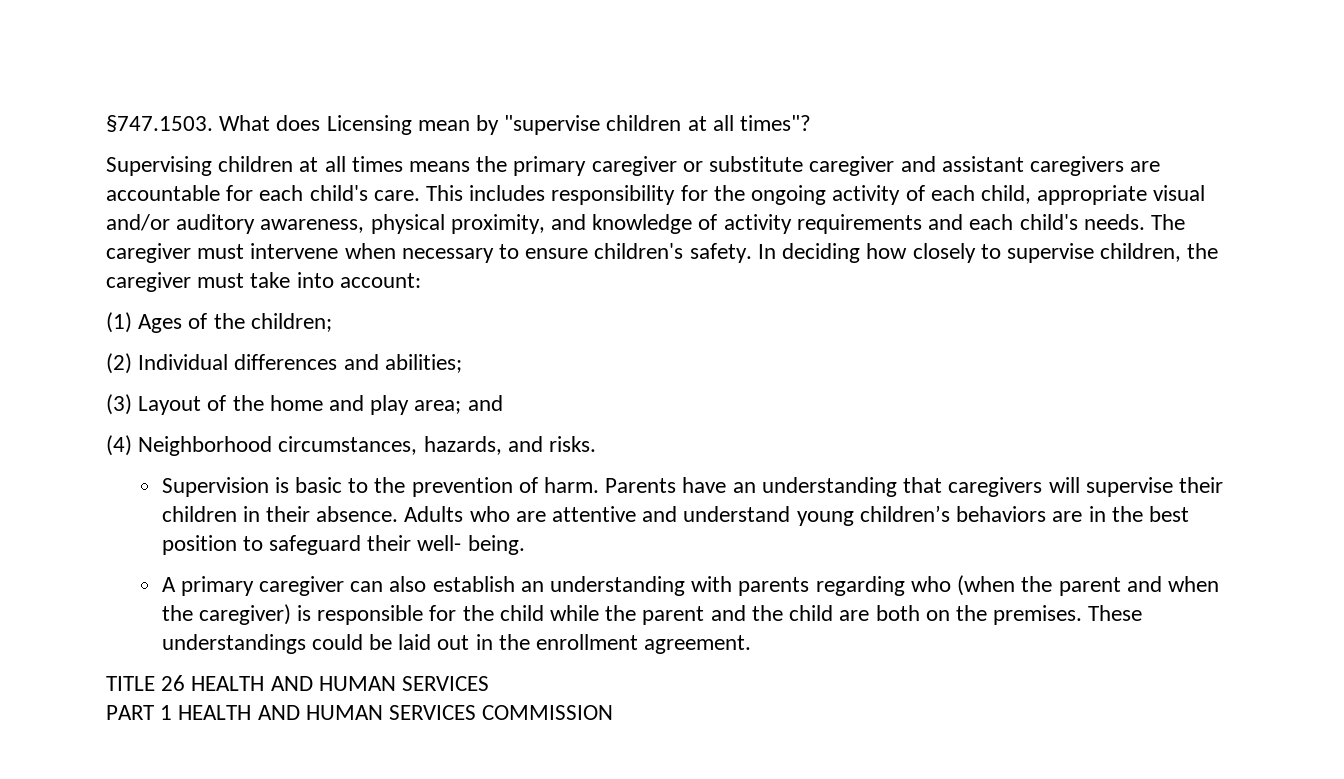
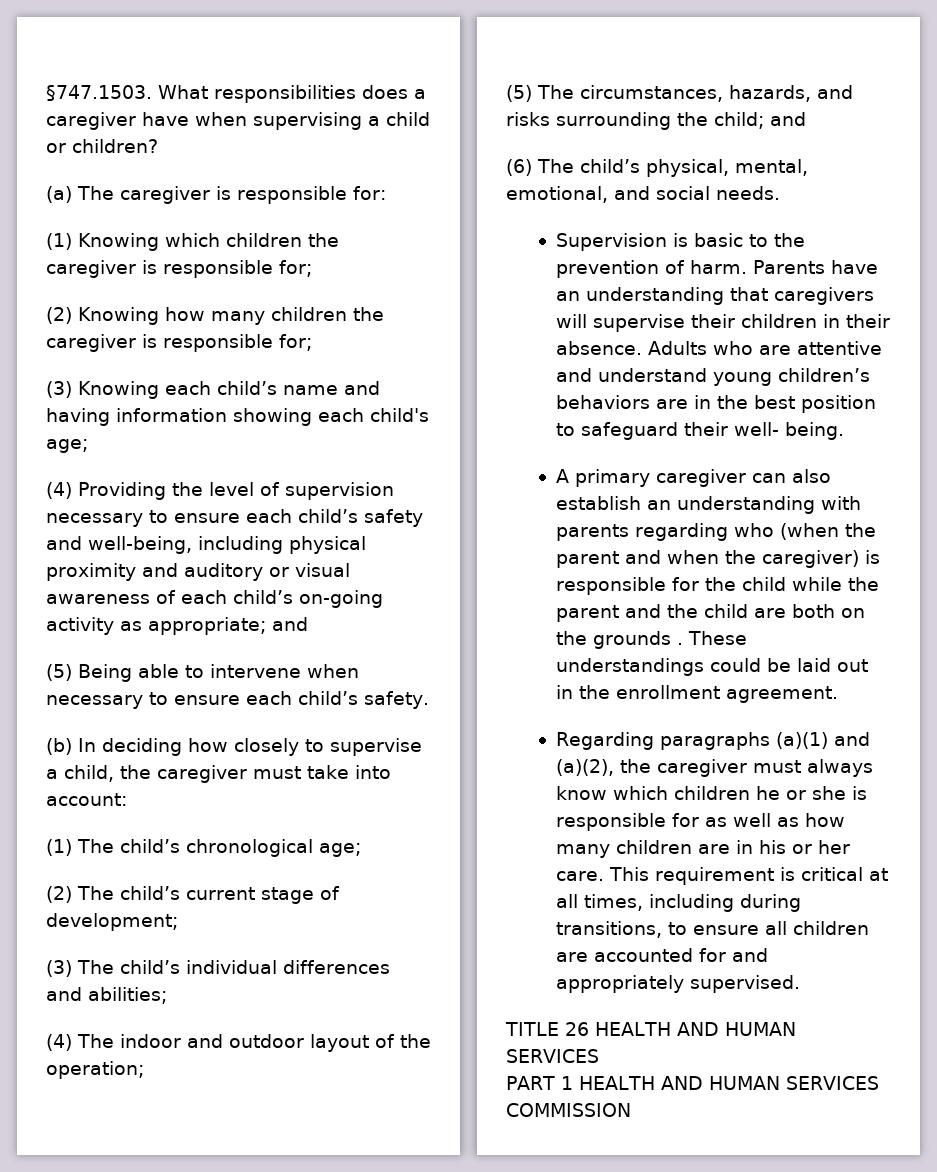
- §747.1503. What does Licensing mean by "supervise children at all times"?
- Supervising children at all times means the primary caregiver or substitute caregiver and assistant caregivers are accountable for each child's care. This includes responsibility for the ongoing activity of each child, appropriate visual and/or auditory awareness, physical proximity, and knowledge of activity requirements and each child's needs. The caregiver must intervene when necessary to ensure children's safety. In deciding how closely to supervise children, the caregiver must take into account:
+ §747.1503. What responsibilities does a caregiver have when supervising a child or children?
+ (a) The caregiver is responsible for:
+ (1) Knowing which children the caregiver is responsible for;
+ (2) Knowing how many children the caregiver is responsible for;
+ (3) Knowing each child’s name and having information showing each child's age;
+ (4) Providing the level of supervision necessary to ensure each child’s safety and well-being, including physical proximity and auditory or visual awareness of each child’s on-going activity as appropriate; and
+ (5) Being able to intervene when necessary to ensure each child’s safety.
+ (b) In deciding how closely to supervise a child, the caregiver must take into account:
- (1) Ages of the children;
- (2) Individual differences and abilities;
- (3) Layout of the home and play area; and
- (4) Neighborhood circumstances, hazards, and risks.
+ (1) The child’s chronological age;
+ (2) The child’s current stage of development;
+ (3) The child’s individual differences and abilities;
+ (4) The indoor and outdoor layout of the operation;
+ (5) The circumstances, hazards, and risks surrounding the child; and
+ (6) The child’s physical, mental, emotional, and social needs.
- A primary caregiver can also establish an understanding with parents regarding who (when the parent and when the caregiver) is responsible for the child while the parent and the child are both on the premises.
+ A primary caregiver can also establish an understanding with parents regarding who (when the parent and when the caregiver) is responsible for the child while the parent and the child are both on the grounds .
+ Regarding paragraphs (a)(1) and (a)(2), the caregiver must always know which children he or she is responsible for as well as how many children are in his or her care. This requirement is critical at all times, including during transitions, to ensure all children are accounted for and appropriately supervised.

